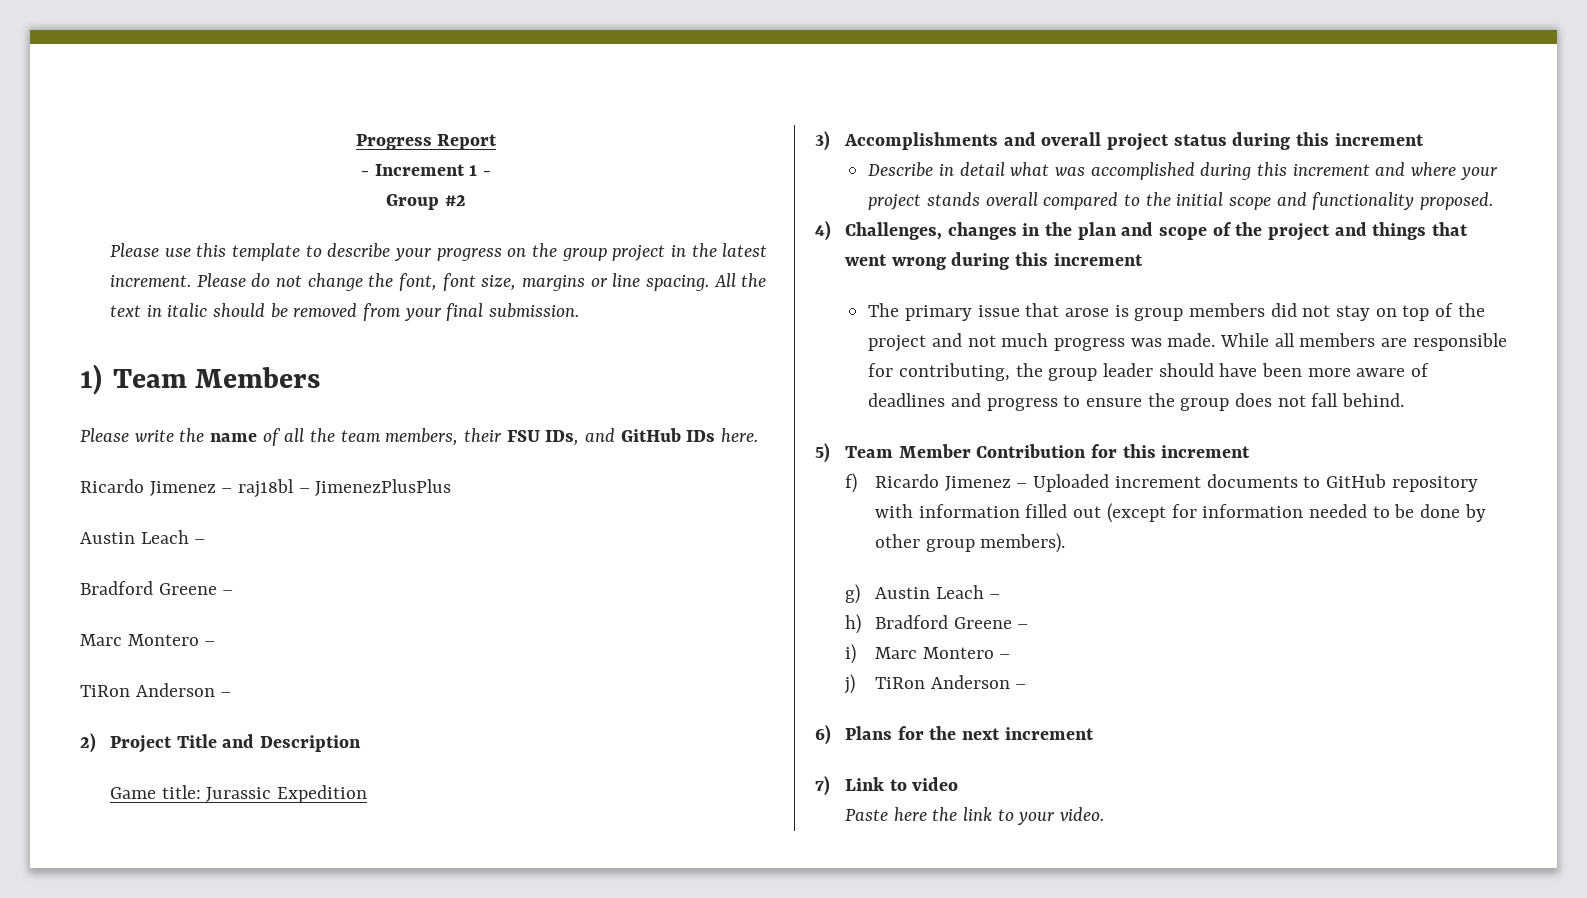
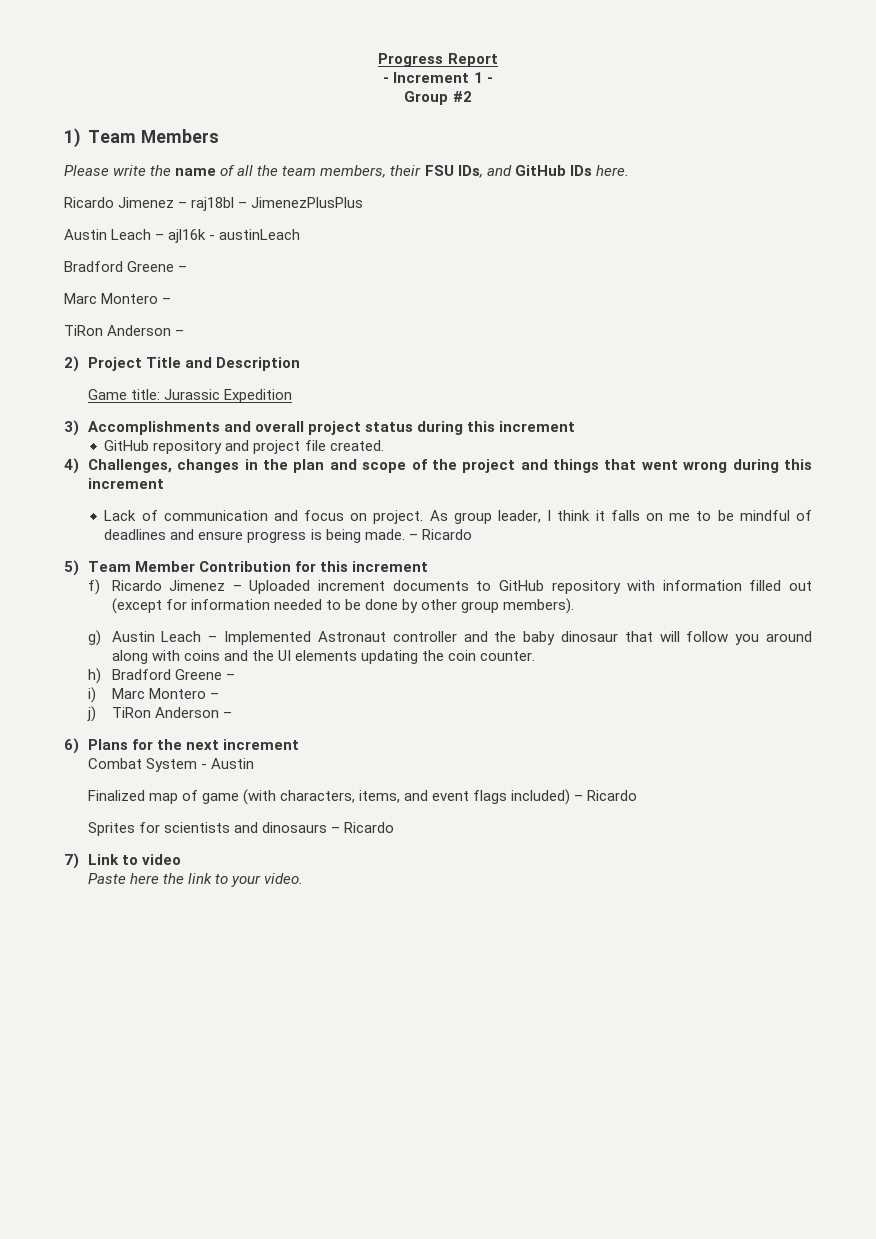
- Please use this template to describe your progress on the group project in the latest increment. Please do not change the font, font size, margins or line spacing. All the text in italic should be removed from your final submission.
  Ricardo Jimenez – raj18bl – JimenezPlusPlus
- Austin Leach –
+ Austin Leach – ajl16k - austinLeach
- Describe in detail what was accomplished during this increment and where your project stands overall compared to the initial scope and functionality proposed.
+ GitHub repository and project file created.
- The primary issue that arose is group members did not stay on top of the project and not much progress was made. While all members are responsible for contributing, the group leader should have been more aware of deadlines and progress to ensure the group does not fall behind.
+ Lack of communication and focus on project. As group leader, I think it falls on me to be mindful of deadlines and ensure progress is being made. – Ricardo
- g) Austin Leach –
+ g) Austin Leach – Implemented Astronaut controller and the baby dinosaur that will follow you around along with coins and the UI elements updating the coin counter.
+ Combat System - Austin
+ Finalized map of game (with characters, items, and event flags included) – Ricardo
+ Sprites for scientists and dinosaurs – Ricardo

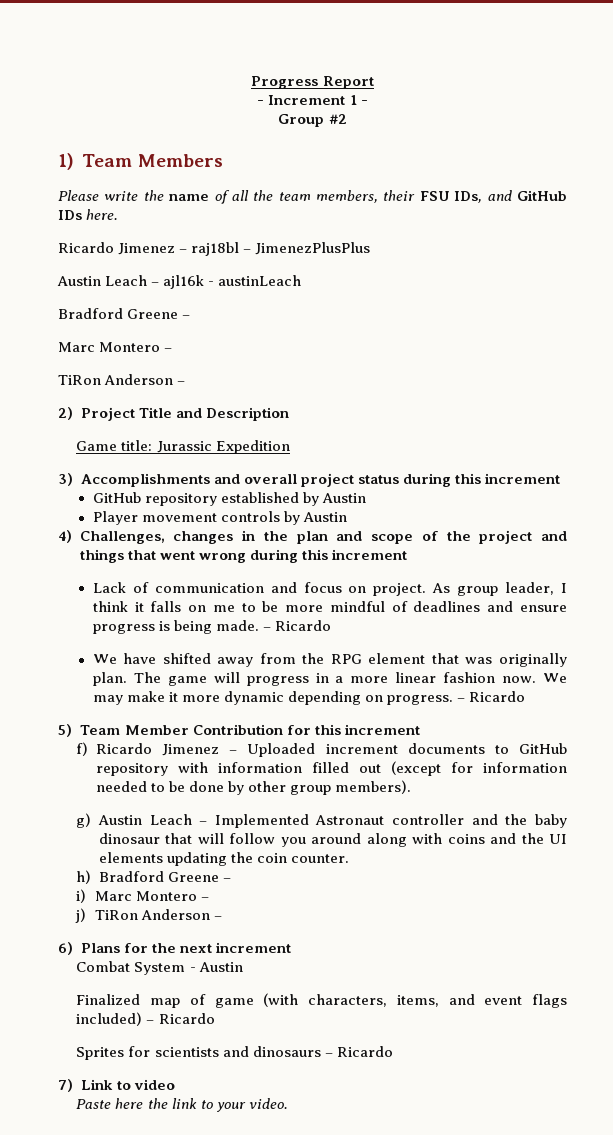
- GitHub repository and project file created.
+ GitHub repository established by Austin
+ Player movement controls by Austin
- As group leader, I think it falls on me to be mindful of deadlines and ensure progress is being made.
+ As group leader, I think it falls on me to be more mindful of deadlines and ensure progress is being made.
+ We have shifted away from the RPG element that was originally plan. The game will progress in a more linear fashion now. We may make it more dynamic depending on progress. – Ricardo

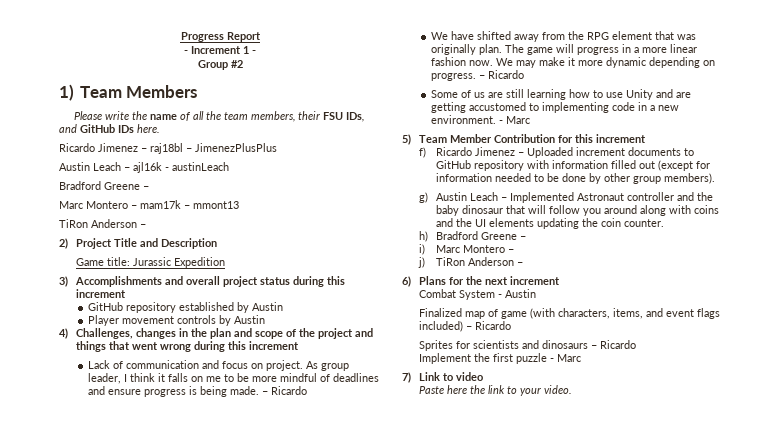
  Austin Leach – ajl16k - austinLeach
  Bradford Greene –
- Marc Montero –
+ Marc Montero – mam17k – mmont13
+ Some of us are still learning how to use Unity and are getting accustomed to implementing code in a new environment. - Marc
+ Implement the first puzzle - Marc

